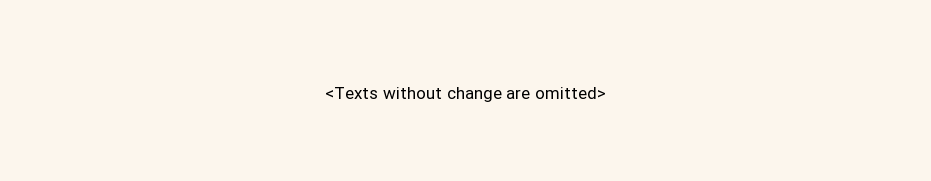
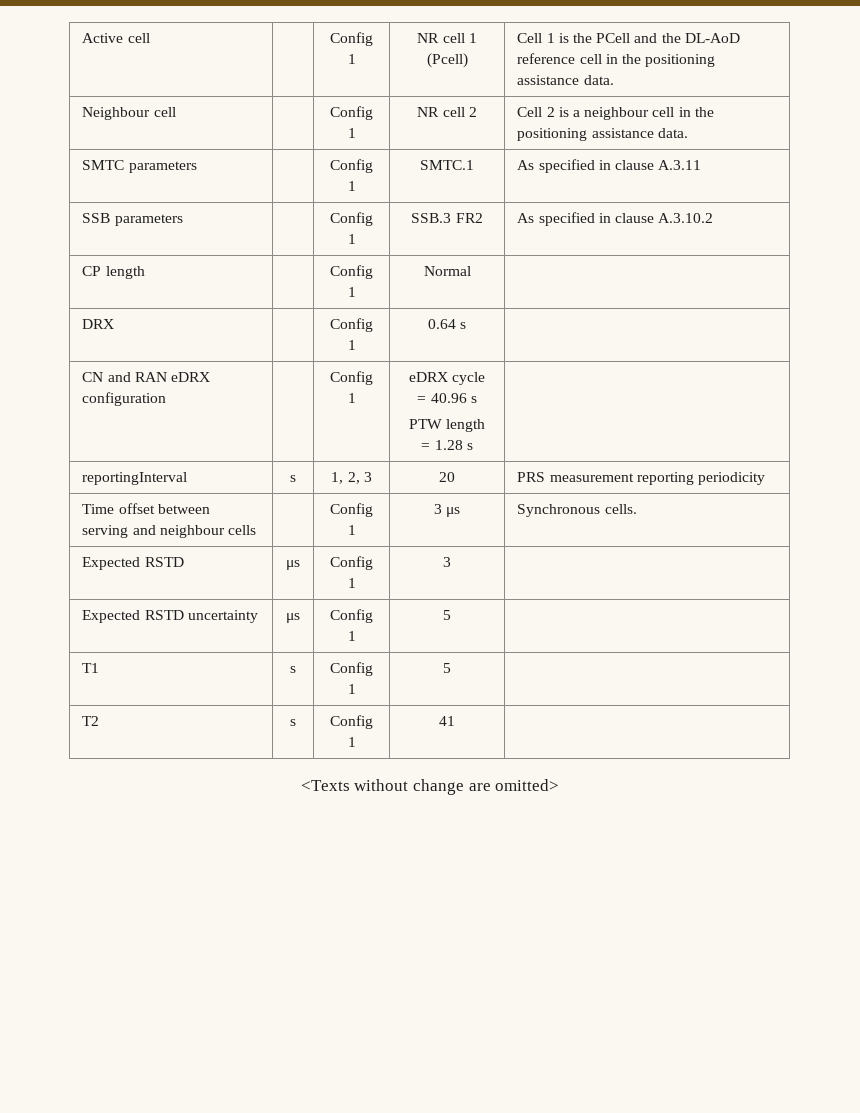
+ Active cell | | Config 1 | NR cell 1 (Pcell) | Cell 1 is the PCell and the DL-AoD reference cell in the positioning assistance data.
+ Neighbour cell | | Config 1 | NR cell 2 | Cell 2 is a neighbour cell in the positioning assistance data.
+ SMTC parameters | | Config 1 | SMTC.1 | As specified in clause A.3.11
+ SSB parameters | | Config 1 | SSB.3 FR2 | As specified in clause A.3.10.2
+ CP length | | Config 1 | Normal |
+ DRX | | Config 1 | 0.64 s |
+ CN and RAN eDRX configuration | | Config 1 | eDRX cycle = 40.96 s
+ PTW length = 1.28 s |
+ reportingInterval | s | 1, 2, 3 | 20 | PRS measurement reporting periodicity
+ Time offset between serving and neighbour cells | | Config 1 | 3 μs | Synchronous cells.
+ Expected RSTD | μs | Config 1 | 3 |
+ Expected RSTD uncertainty | μs | Config 1 | 5 |
+ T1 | s | Config 1 | 5 |
+ T2 | s | Config 1 | 41 |

